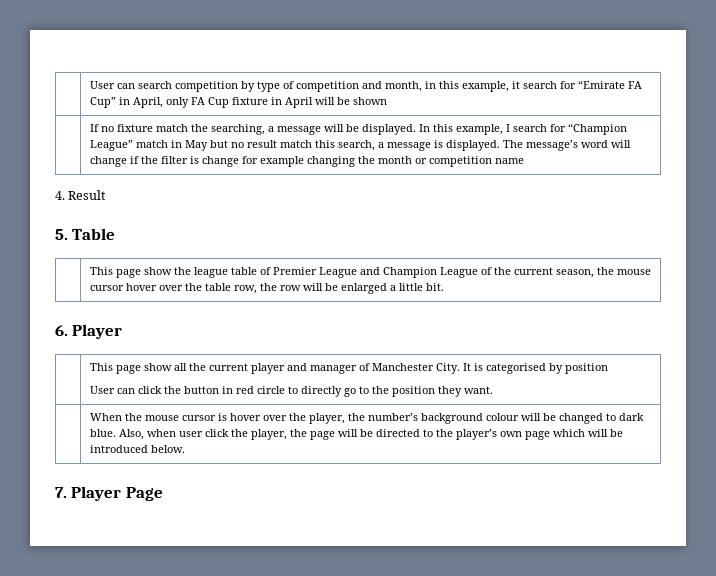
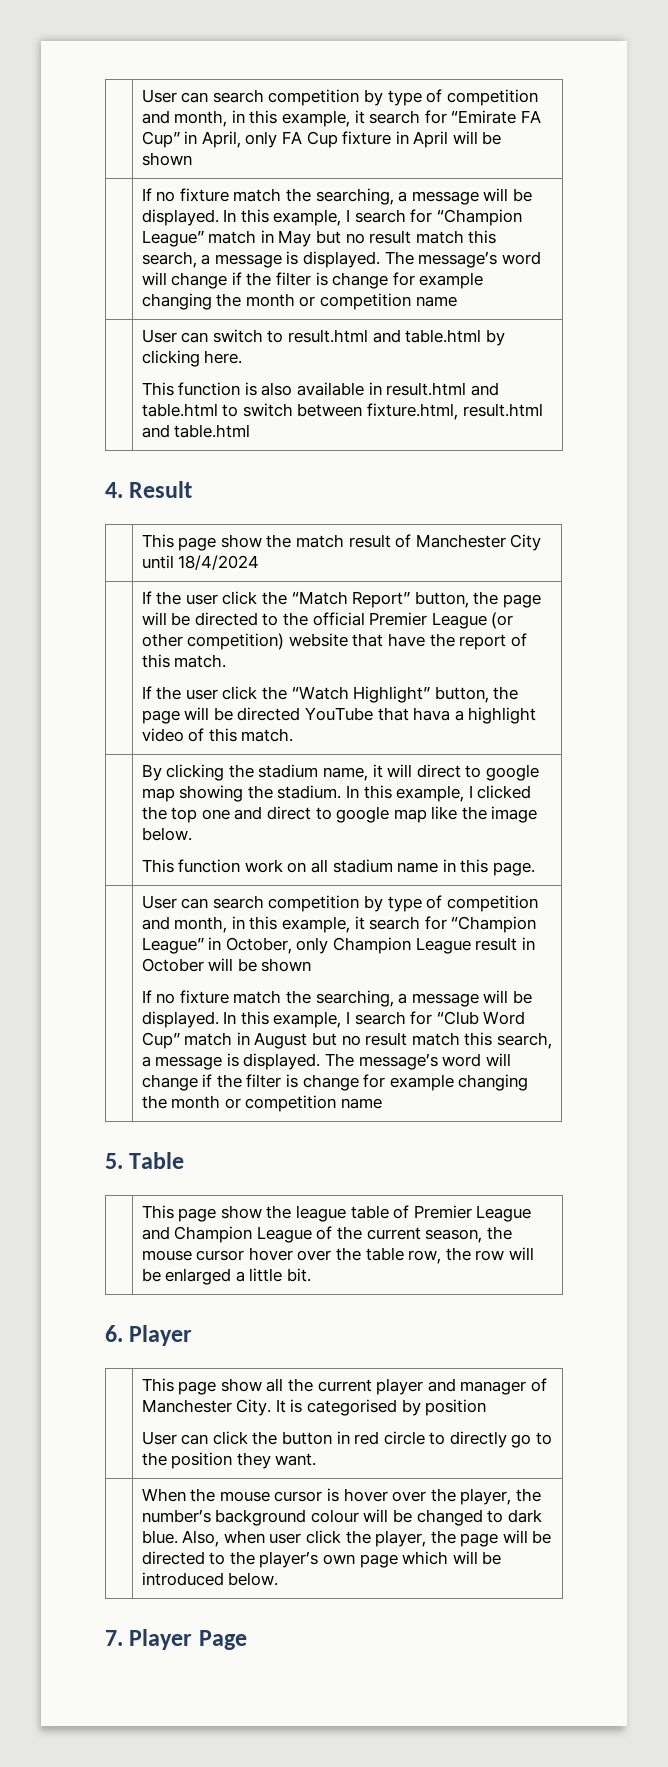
+ | User can switch to result.html and table.html by clicking here.
+ This function is also available in result.html and table.html to switch between fixture.html, result.html and table.html
  4. Result
+ | This page show the match result of Manchester City until 18/4/2024
+ | If the user click the “Match Report” button, the page will be directed to the official Premier League (or other competition) website that have the report of this match.
+ If the user click the “Watch Highlight” button, the page will be directed YouTube that hava a highlight video of this match.
+ | By clicking the stadium name, it will direct to google map showing the stadium. In this example, I clicked the top one and direct to google map like the image below.
+ This function work on all stadium name in this page.
+ | User can search competition by type of competition and month, in this example, it search for “Champion League” in October, only Champion League result in October will be shown
+ If no fixture match the searching, a message will be displayed. In this example, I search for “Club Word Cup” match in August but no result match this search, a message is displayed. The message’s word will change if the filter is change for example changing the month or competition name

